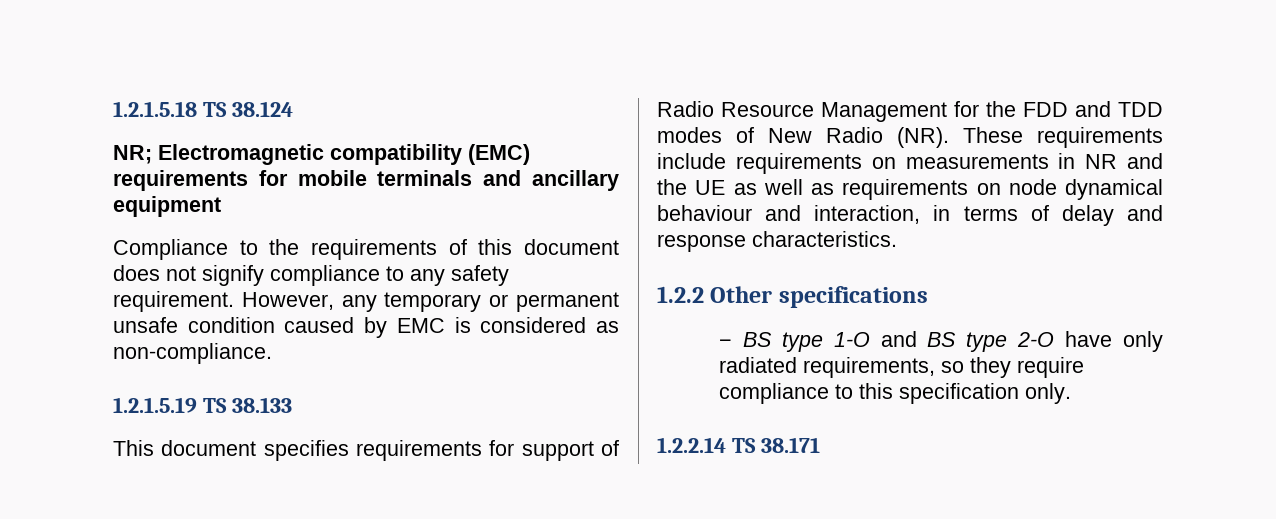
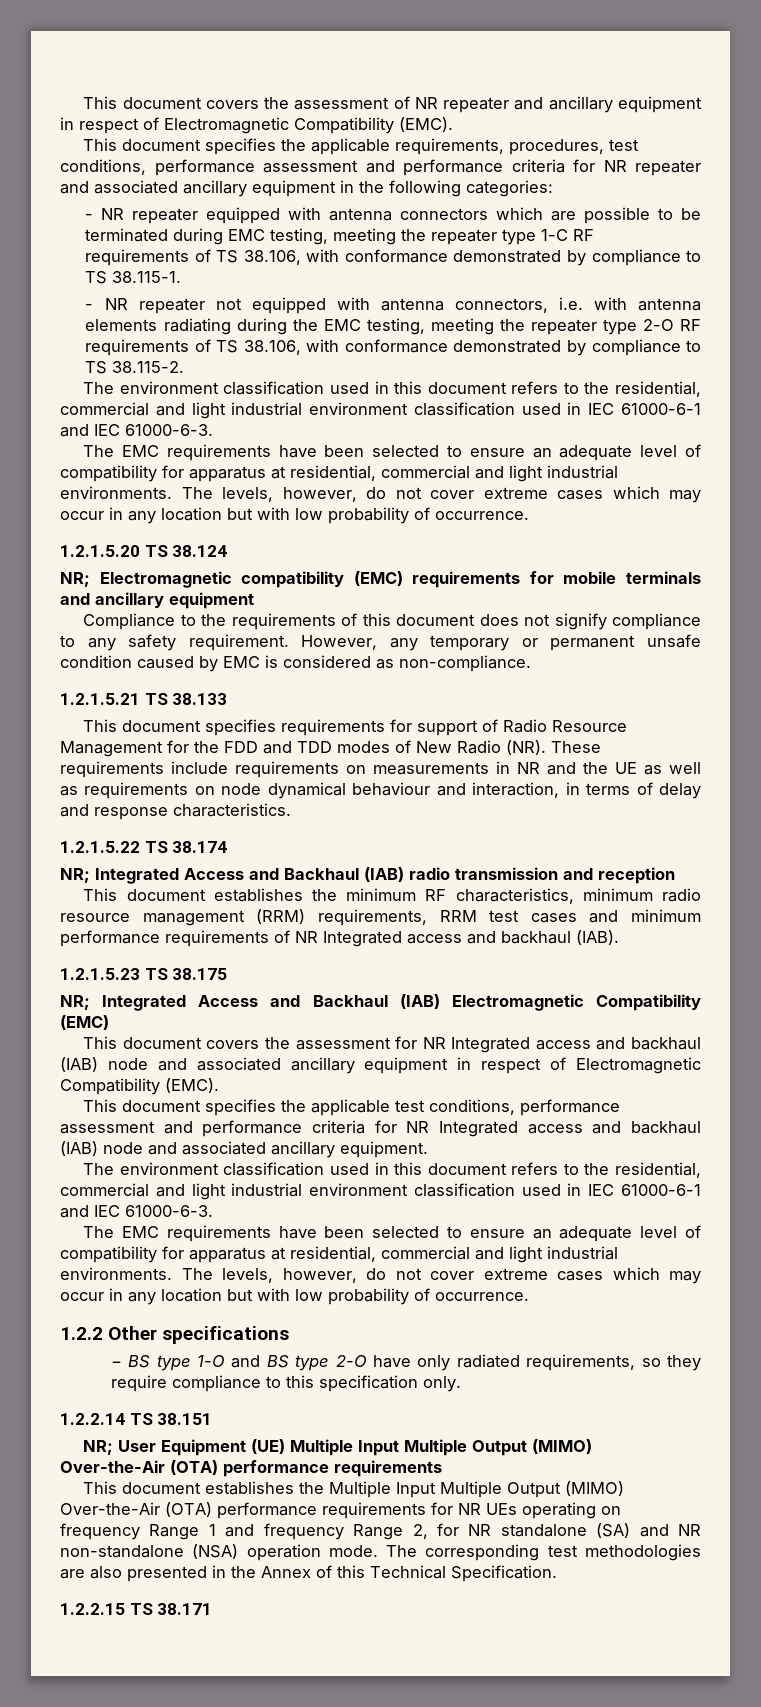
- 1.2.1.5.18 TS 38.124
+ This document covers the assessment of NR repeater and ancillary equipment in respect of Electromagnetic Compatibility (EMC).
+ This document specifies the applicable requirements, procedures, test conditions, performance assessment and performance criteria for NR repeater and associated ancillary equipment in the following categories:
+ - NR repeater equipped with antenna connectors which are possible to be terminated during EMC testing, meeting the repeater type 1-C RF requirements of TS 38.106, with conformance demonstrated by compliance to TS 38.115-1.
+ - NR repeater not equipped with antenna connectors, i.e. with antenna elements radiating during the EMC testing, meeting the repeater type 2-O RF requirements of TS 38.106, with conformance demonstrated by compliance to TS 38.115-2.
+ The environment classification used in this document refers to the residential, commercial and light industrial environment classification used in IEC 61000-6-1 and IEC 61000-6-3.
+ The EMC requirements have been selected to ensure an adequate level of compatibility for apparatus at residential, commercial and light industrial environments. The levels, however, do not cover extreme cases which may occur in any location but with low probability of occurrence.
+ 1.2.1.5.20 TS 38.124
- 1.2.1.5.19 TS 38.133
+ 1.2.1.5.21 TS 38.133
+ 1.2.1.5.22 TS 38.174
+ NR; Integrated Access and Backhaul (IAB) radio transmission and reception
+ This document establishes the minimum RF characteristics, minimum radio resource management (RRM) requirements, RRM test cases and minimum performance requirements of NR Integrated access and backhaul (IAB).
+ 1.2.1.5.23 TS 38.175
+ NR; Integrated Access and Backhaul (IAB) Electromagnetic Compatibility (EMC)
+ This document covers the assessment for NR Integrated access and backhaul (IAB) node and associated ancillary equipment in respect of Electromagnetic Compatibility (EMC).
+ This document specifies the applicable test conditions, performance assessment and performance criteria for NR Integrated access and backhaul (IAB) node and associated ancillary equipment.
+ The environment classification used in this document refers to the residential, commercial and light industrial environment classification used in IEC 61000-6-1 and IEC 61000-6-3.
+ The EMC requirements have been selected to ensure an adequate level of compatibility for apparatus at residential, commercial and light industrial environments. The levels, however, do not cover extreme cases which may occur in any location but with low probability of occurrence.
- 1.2.2.14 TS 38.171
+ 1.2.2.14 TS 38.151
+ NR; User Equipment (UE) Multiple Input Multiple Output (MIMO) Over-the-Air (OTA) performance requirements
+ This document establishes the Multiple Input Multiple Output (MIMO) Over-the-Air (OTA) performance requirements for NR UEs operating on frequency Range 1 and frequency Range 2, for NR standalone (SA) and NR non-standalone (NSA) operation mode. The corresponding test methodologies are also presented in the Annex of this Technical Specification.
+ 1.2.2.15 TS 38.171

